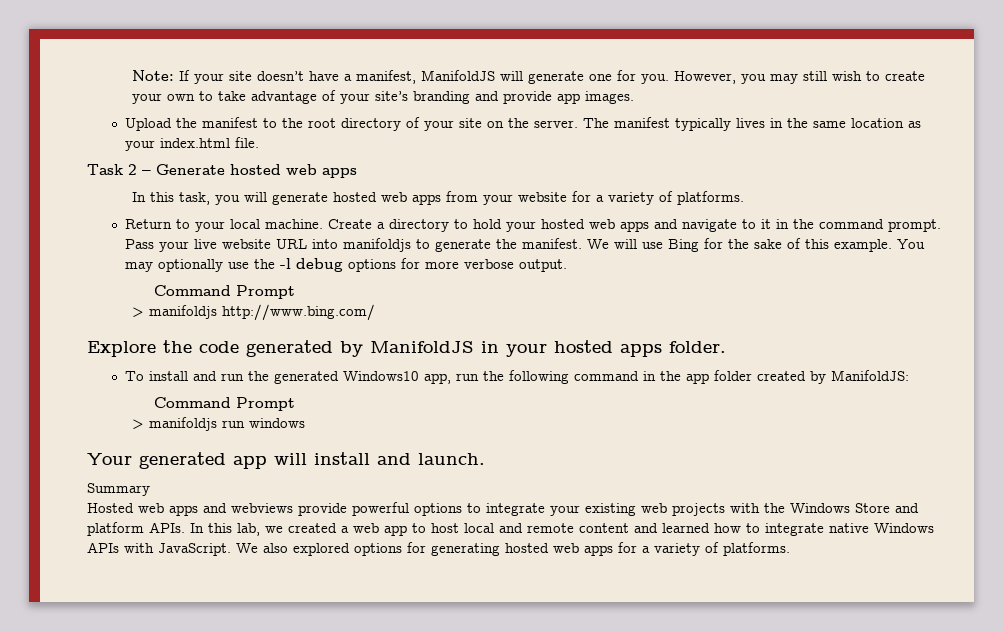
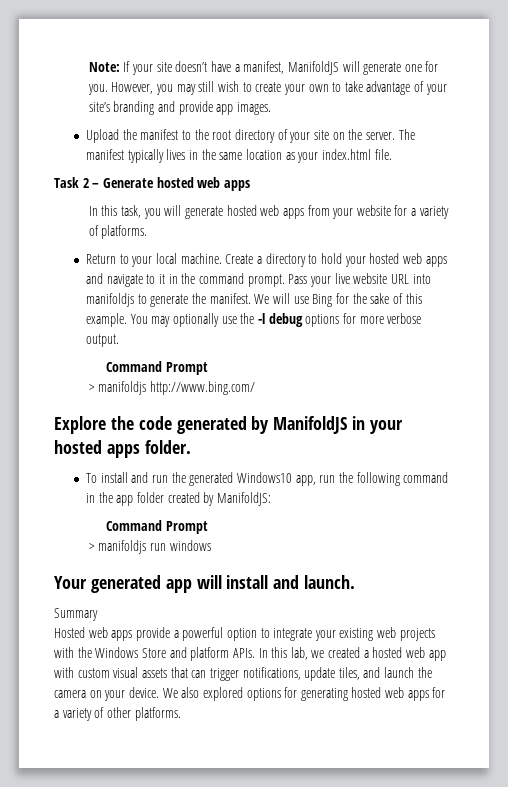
- Hosted web apps and webviews provide powerful options to integrate your existing web projects with the Windows Store and platform APIs.
+ Hosted web apps provide a powerful option to integrate your existing web projects with the Windows Store and platform APIs.
- In this lab, we created a web app to host local and remote content and learned how to integrate native Windows APIs with JavaScript.
+ In this lab, we created a hosted web app with custom visual assets that can trigger notifications, update tiles, and launch the camera on your device.
- We also explored options for generating hosted web apps for a variety of platforms.
+ We also explored options for generating hosted web apps for a variety of other platforms.

